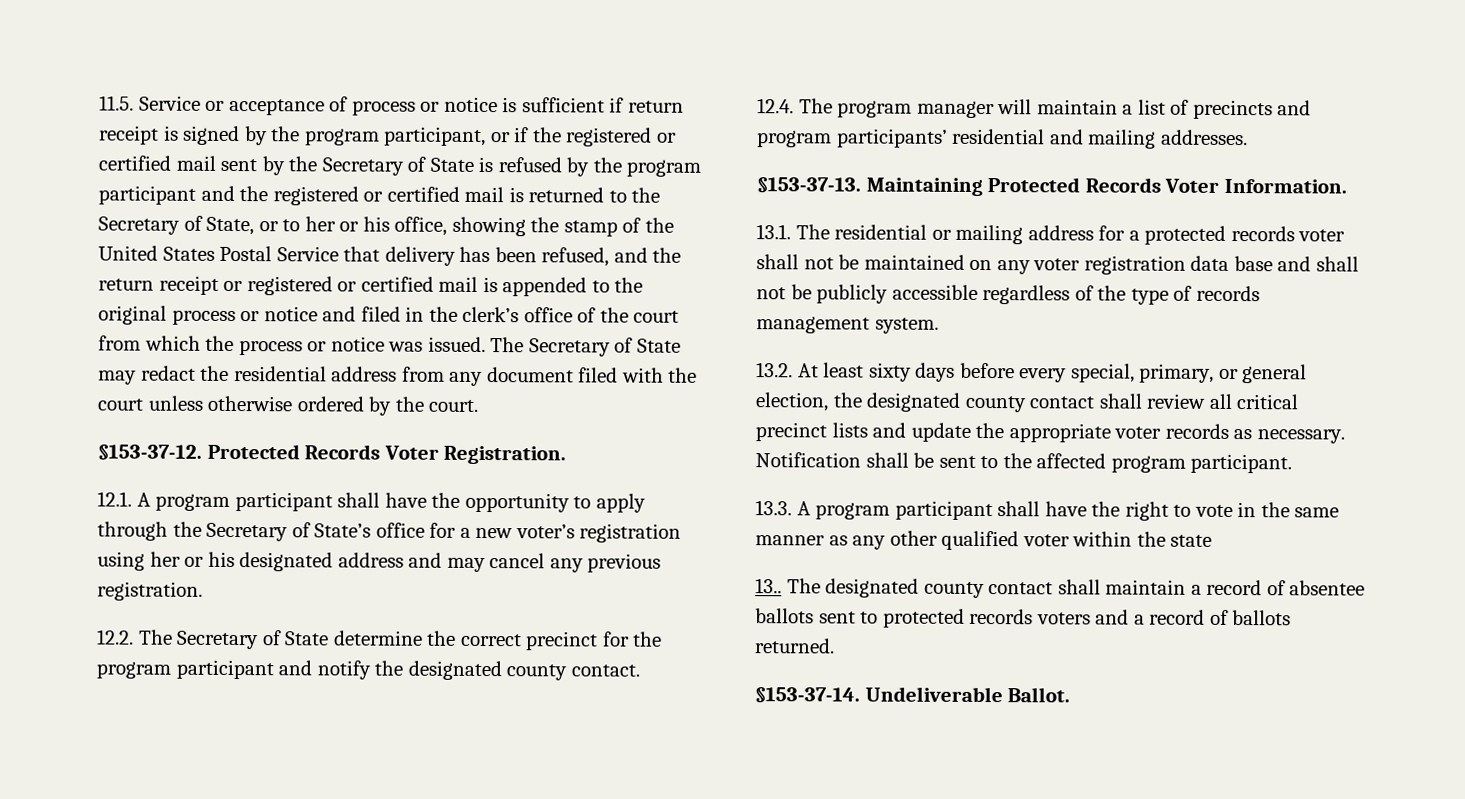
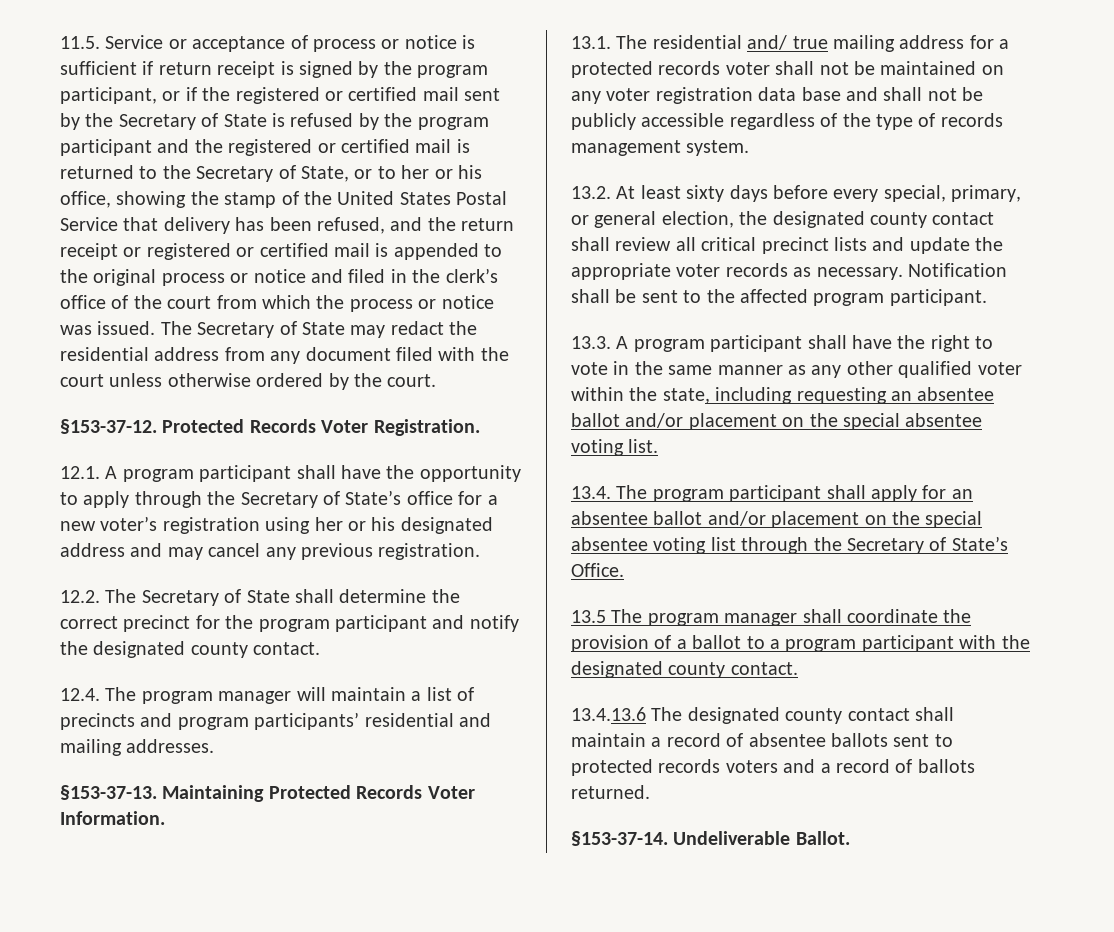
- 12.2. The Secretary of State determine the correct precinct for the program participant and notify the designated county contact.
+ 12.2. The Secretary of State shall determine the correct precinct for the program participant and notify the designated county contact.
- 13.1. The residential or mailing address for a protected records voter shall not be maintained on any voter registration data base and shall not be publicly accessible regardless of the type of records management system.
+ 13.1. The residential and/ true mailing address for a protected records voter shall not be maintained on any voter registration data base and shall not be publicly accessible regardless of the type of records management system.
- 13.3. A program participant shall have the right to vote in the same manner as any other qualified voter within the state
- 13.. The designated county contact shall maintain a record of absentee ballots sent to protected records voters and a record of ballots returned.
+ 13.3. A program participant shall have the right to vote in the same manner as any other qualified voter within the state, including requesting an absentee ballot and/or placement on the special absentee voting list.
+ 13.4. The program participant shall apply for an absentee ballot and/or placement on the special absentee voting list through the Secretary of State’s Office.
+ 13.5 The program manager shall coordinate the provision of a ballot to a program participant with the designated county contact.
+ 13.4.13.6 The designated county contact shall maintain a record of absentee ballots sent to protected records voters and a record of ballots returned.

